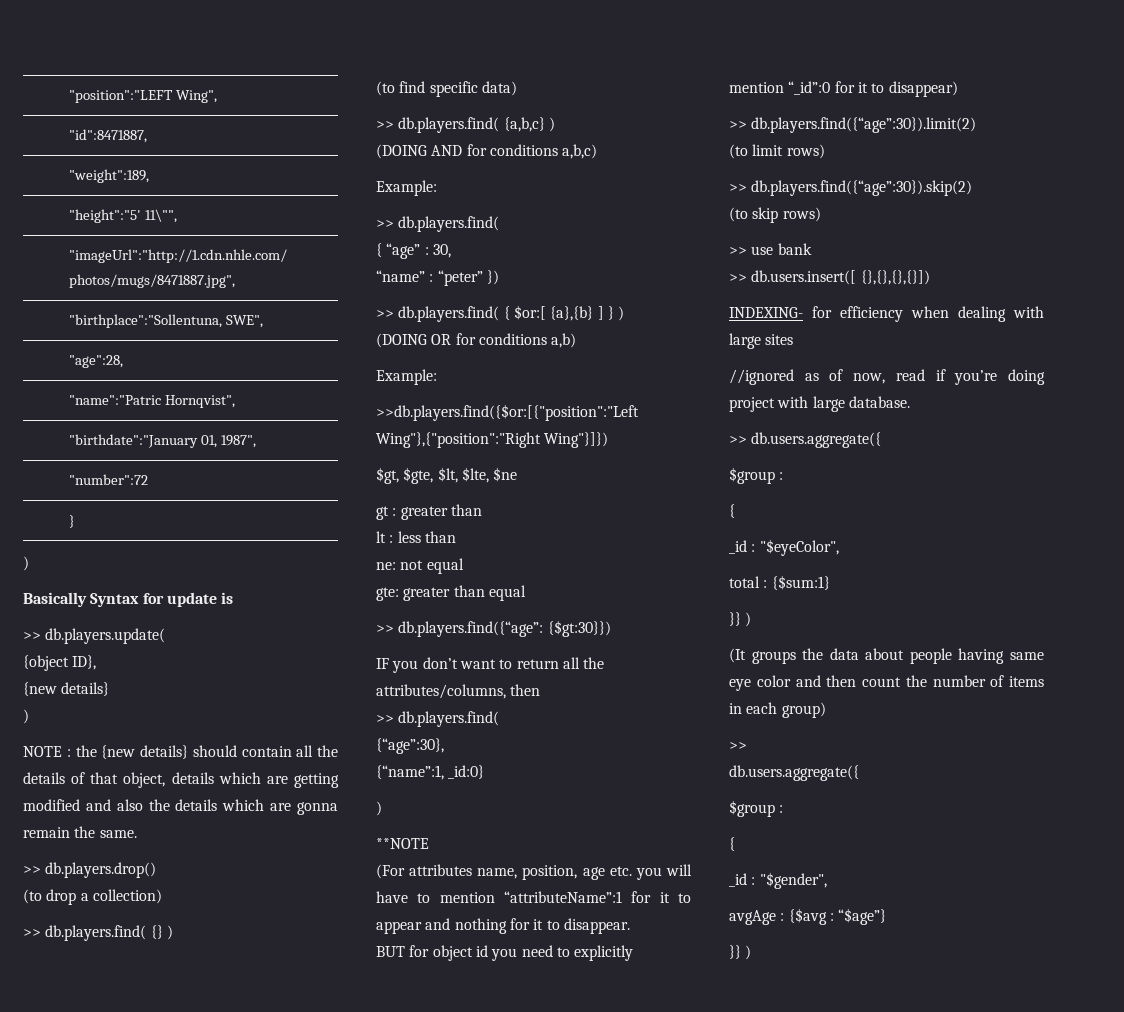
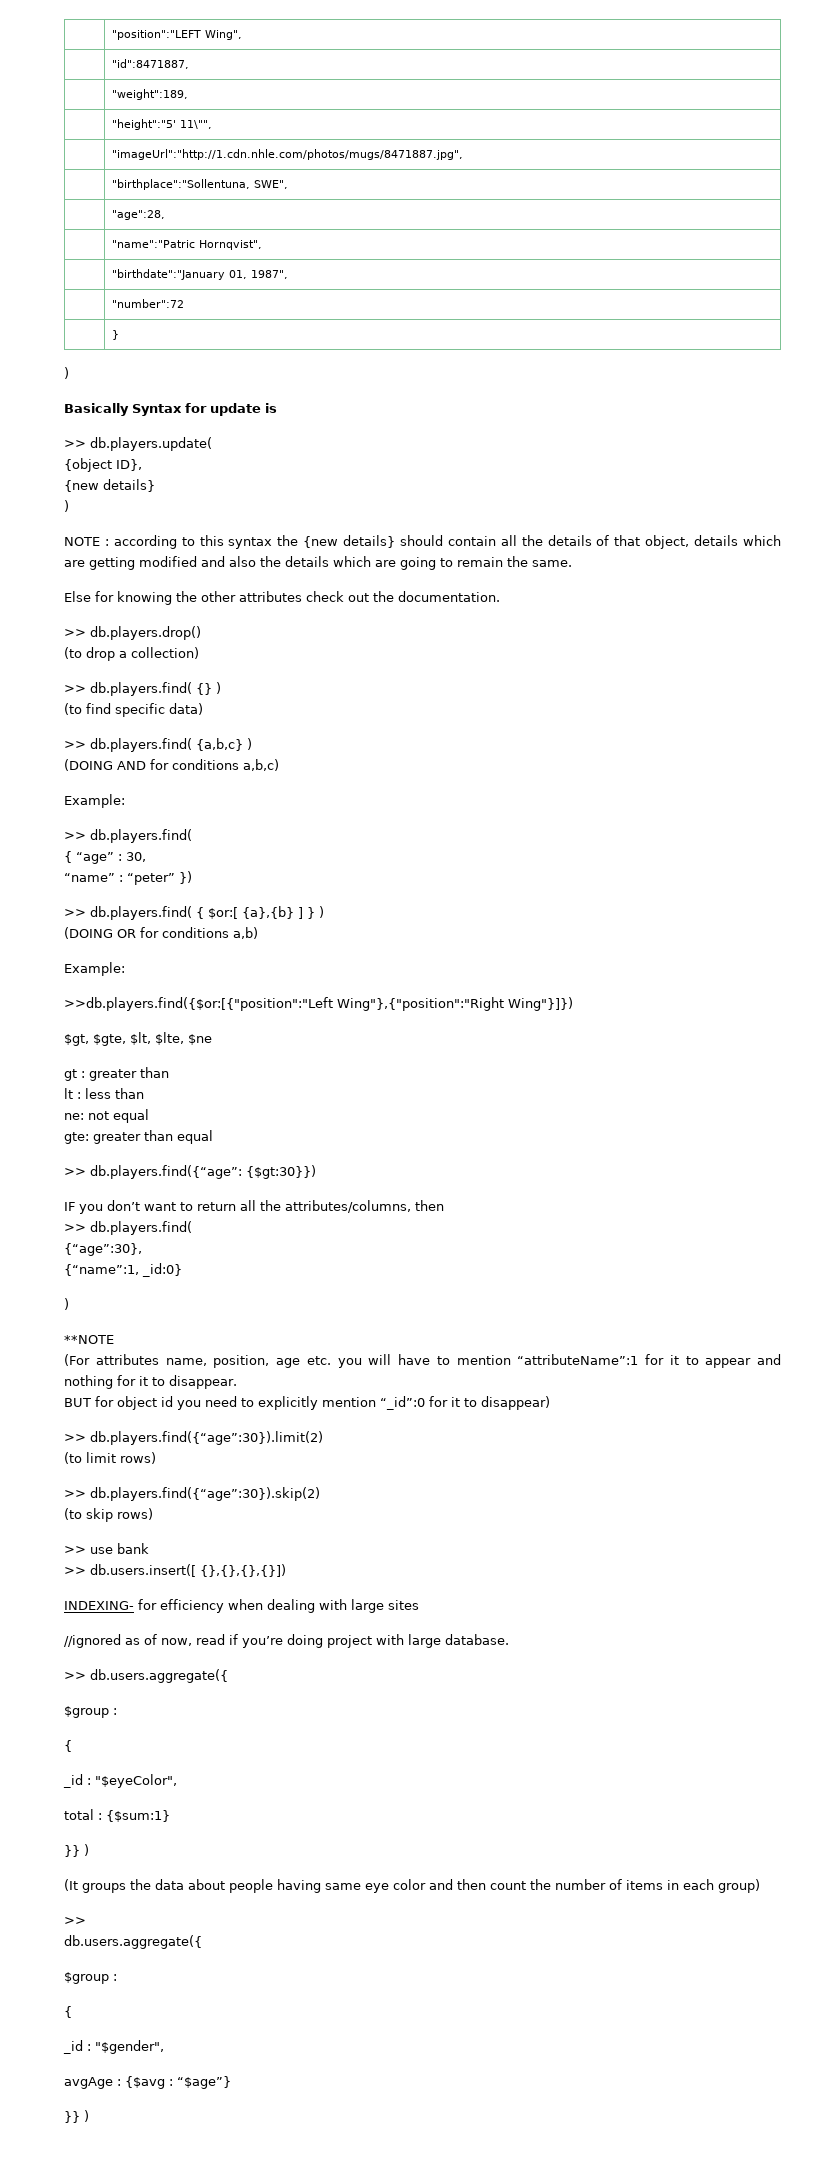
- NOTE : the {new details} should contain all the details of that object, details which are getting modified and also the details which are gonna remain the same.
+ NOTE : according to this syntax the {new details} should contain all the details of that object, details which are getting modified and also the details which are going to remain the same.
+ Else for knowing the other attributes check out the documentation.

